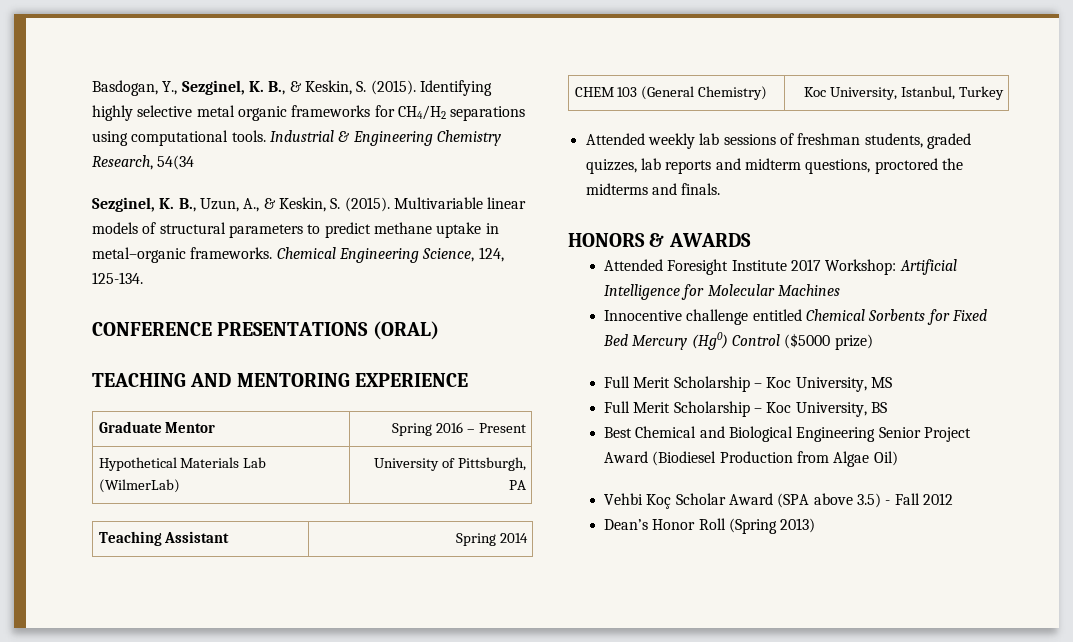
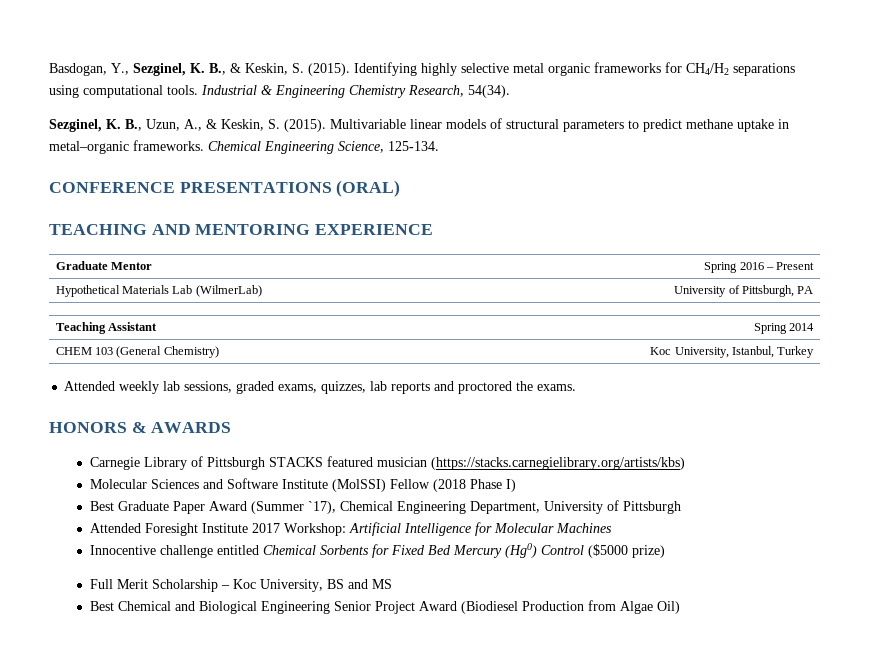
- Industrial & Engineering Chemistry Research, 54(34
+ Industrial & Engineering Chemistry Research, 54(34).
- Chemical Engineering Science, 124, 125-134.
+ Chemical Engineering Science, 125-134.
- Attended weekly lab sessions of freshman students, graded quizzes, lab reports and midterm questions, proctored the midterms and finals.
+ Attended weekly lab sessions, graded exams, quizzes, lab reports and proctored the exams.
  HONORS & AWARDS
+ Carnegie Library of Pittsburgh STACKS featured musician (https://stacks.carnegielibrary.org/artists/kbs)
+ Molecular Sciences and Software Institute (MolSSI) Fellow (2018 Phase I)
+ Best Graduate Paper Award (Summer `17), Chemical Engineering Department, University of Pittsburgh
- Full Merit Scholarship – Koc University, MS
+ Full Merit Scholarship – Koc University, BS and MS
- Full Merit Scholarship – Koc University, BS
- Vehbi Koç Scholar Award (SPA above 3.5) - Fall 2012
- Dean’s Honor Roll (Spring 2013)

